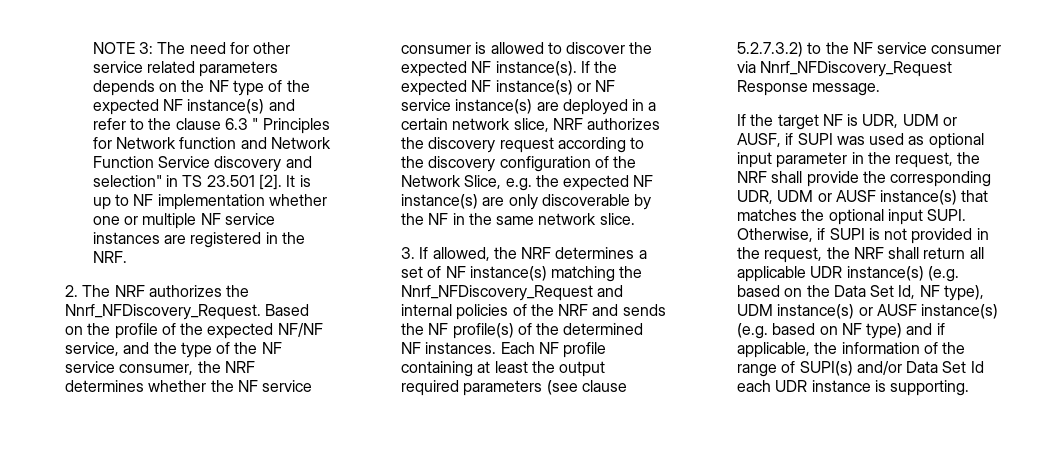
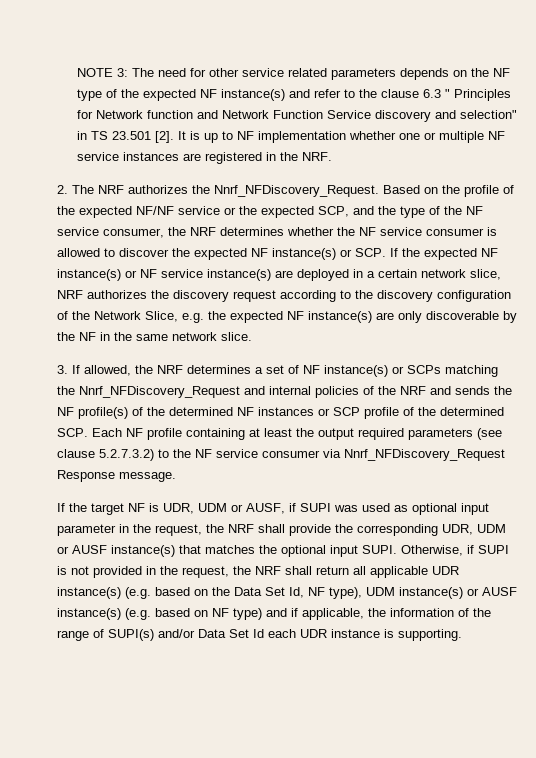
- Based on the profile of the expected NF/NF service, and the type of the NF service consumer, the NRF determines whether the NF service consumer is allowed to discover the expected NF instance(s). If the expected NF instance(s) or NF service instance(s) are deployed in a certain network slice, NRF authorizes the discovery request according to the discovery configuration of the Network Slice, e.g. the expected NF instance(s) are only discoverable by the NF in the same network slice.
+ Based on the profile of the expected NF/NF service or the expected SCP, and the type of the NF service consumer, the NRF determines whether the NF service consumer is allowed to discover the expected NF instance(s) or SCP. If the expected NF instance(s) or NF service instance(s) are deployed in a certain network slice, NRF authorizes the discovery request according to the discovery configuration of the Network Slice, e.g. the expected NF instance(s) are only discoverable by the NF in the same network slice.
- 3. If allowed, the NRF determines a set of NF instance(s) matching the Nnrf_NFDiscovery_Request and internal policies of the NRF and sends the NF profile(s) of the determined NF instances. Each NF profile containing at least the output required parameters (see clause 5.2.7.3.2) to the NF service consumer via Nnrf_NFDiscovery_Request Response message.
+ 3. If allowed, the NRF determines a set of NF instance(s) or SCPs matching the Nnrf_NFDiscovery_Request and internal policies of the NRF and sends the NF profile(s) of the determined NF instances or SCP profile of the determined SCP. Each NF profile containing at least the output required parameters (see clause 5.2.7.3.2) to the NF service consumer via Nnrf_NFDiscovery_Request Response message.

